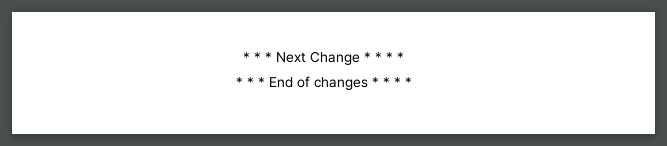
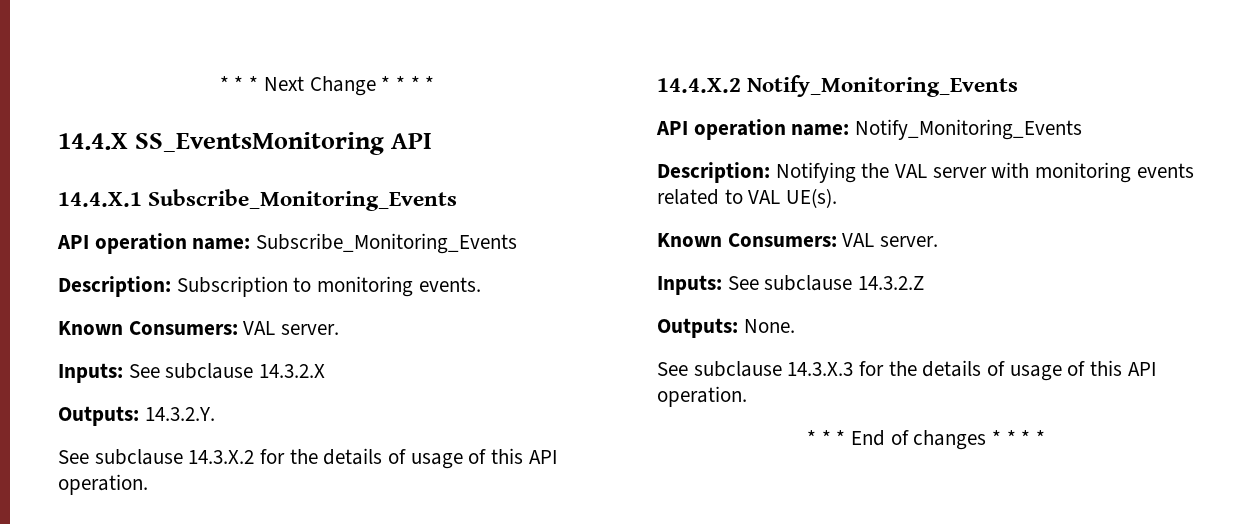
+ 14.4.X SS_EventsMonitoring API
+ 14.4.X.1 Subscribe_Monitoring_Events
+ API operation name: Subscribe_Monitoring_Events
+ Description: Subscription to monitoring events.
+ Known Consumers: VAL server.
+ Inputs: See subclause 14.3.2.X
+ Outputs: 14.3.2.Y.
+ See subclause 14.3.X.2 for the details of usage of this API operation.
+ 14.4.X.2 Notify_Monitoring_Events
+ API operation name: Notify_Monitoring_Events
+ Description: Notifying the VAL server with monitoring events related to VAL UE(s).
+ Known Consumers: VAL server.
+ Inputs: See subclause 14.3.2.Z
+ Outputs: None.
+ See subclause 14.3.X.3 for the details of usage of this API operation.

